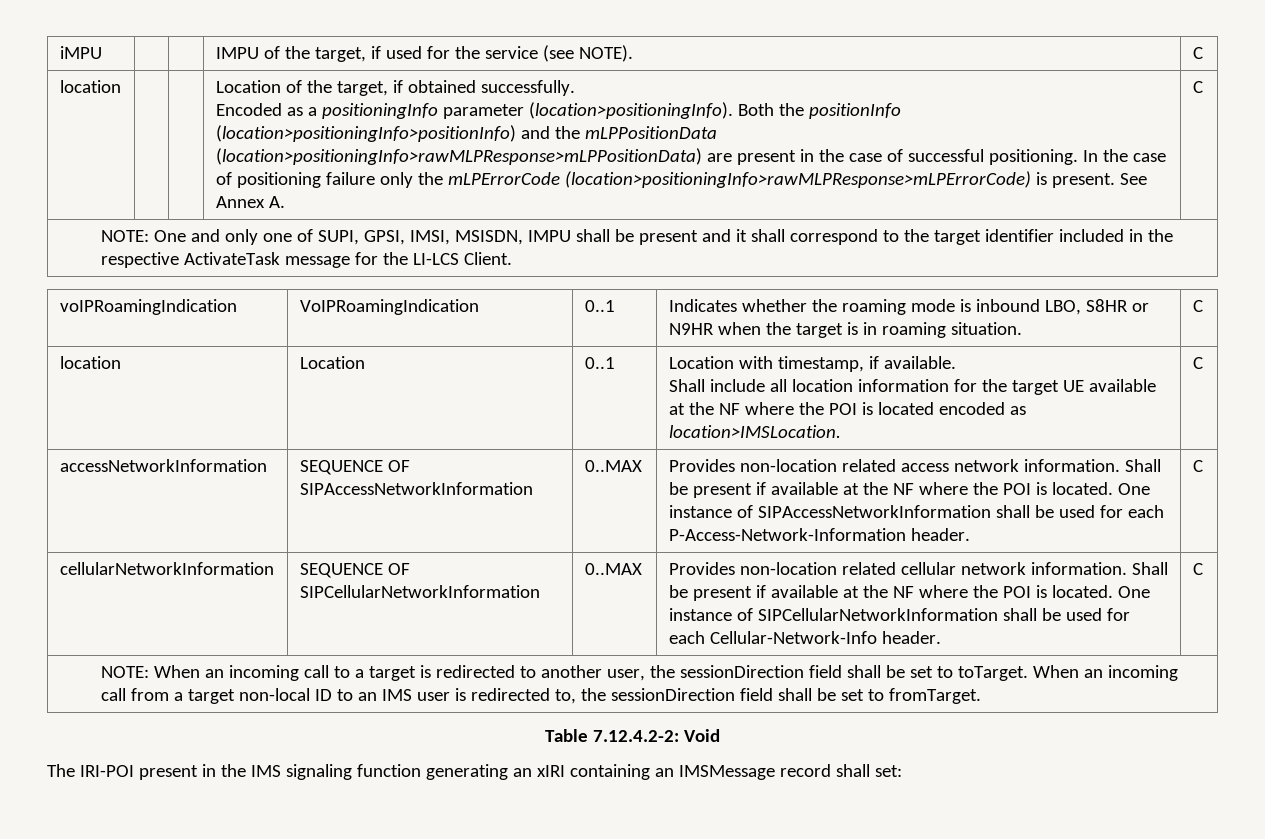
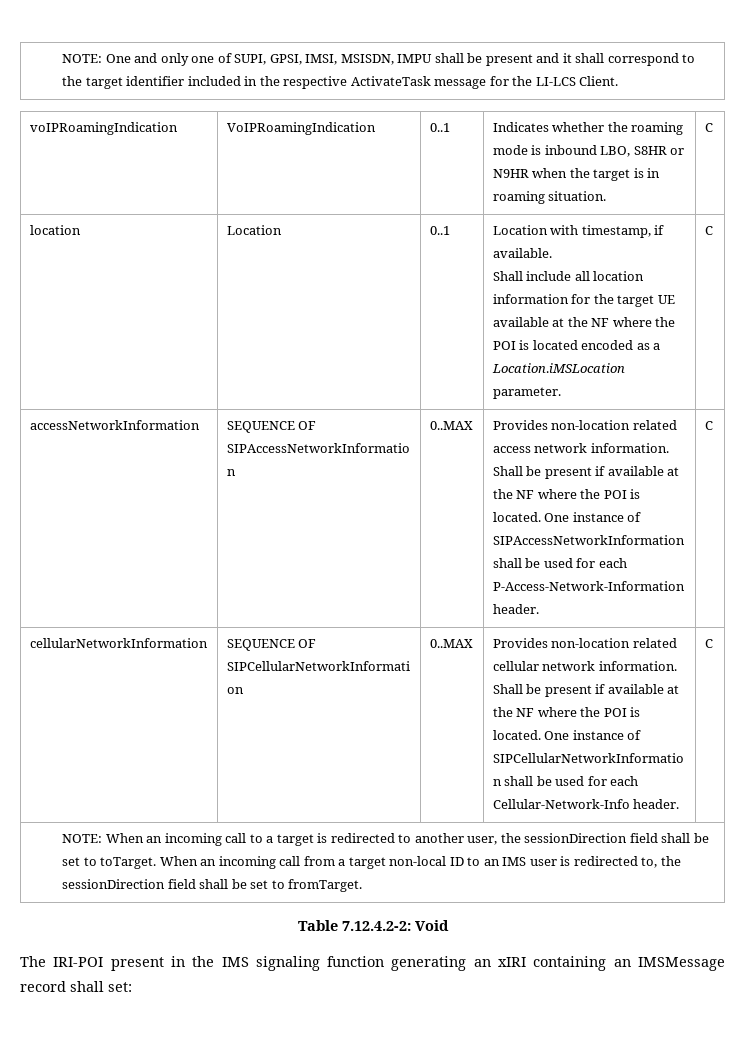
- iMPU | | | IMPU of the target, if used for the service (see NOTE). | C
- location | | | Location of the target, if obtained successfully.
- Encoded as a positioningInfo parameter (location>positioningInfo). Both the positionInfo (location>positioningInfo>positionInfo) and the mLPPositionData (location>positioningInfo>rawMLPResponse>mLPPositionData) are present in the case of successful positioning. In the case of positioning failure only the mLPErrorCode (location>positioningInfo>rawMLPResponse>mLPErrorCode) is present. See Annex A. | C
  location | Location | 0..1 | Location with timestamp, if available.
- Shall include all location information for the target UE available at the NF where the POI is located encoded as location>IMSLocation. | C
+ Shall include all location information for the target UE available at the NF where the POI is located encoded as a Location.iMSLocation parameter. | C

